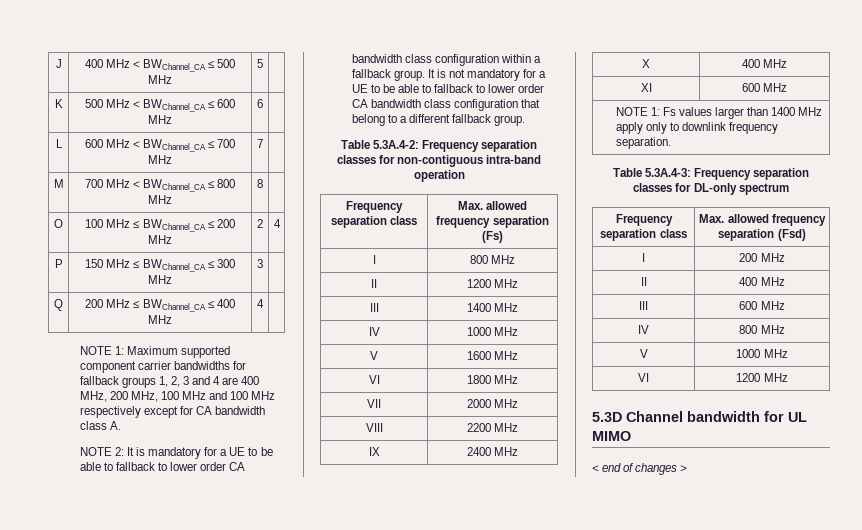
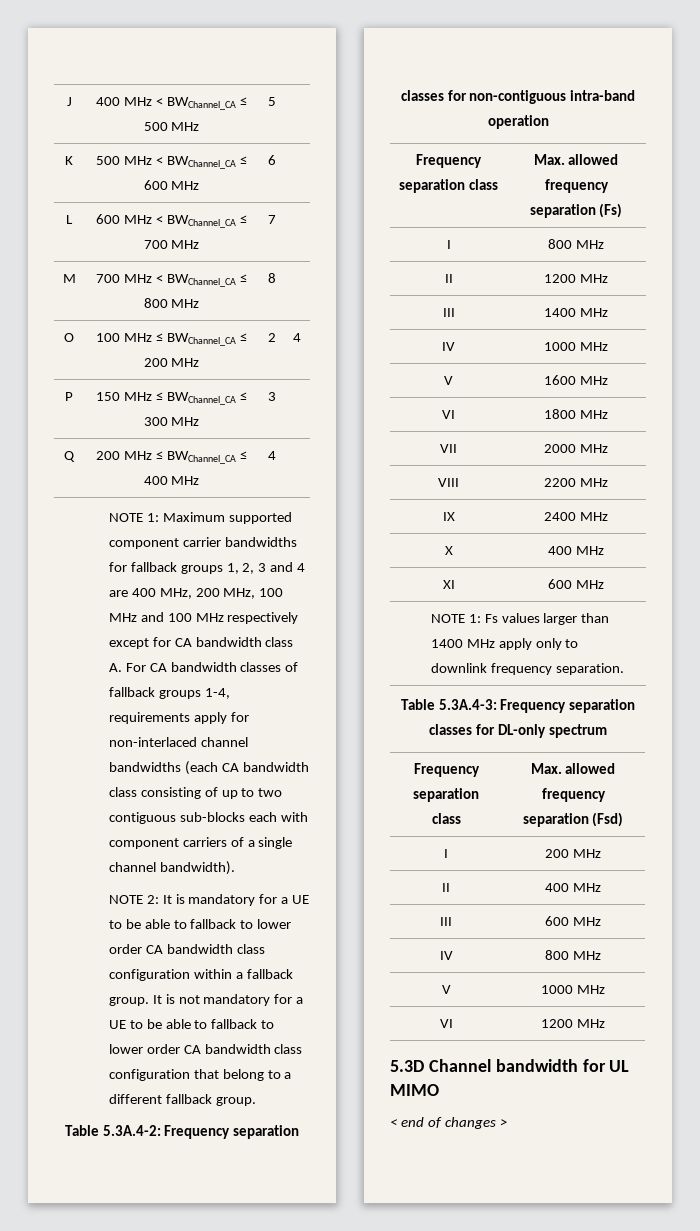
- NOTE 1: Maximum supported component carrier bandwidths for fallback groups 1, 2, 3 and 4 are 400 MHz, 200 MHz, 100 MHz and 100 MHz respectively except for CA bandwidth class A.
+ NOTE 1: Maximum supported component carrier bandwidths for fallback groups 1, 2, 3 and 4 are 400 MHz, 200 MHz, 100 MHz and 100 MHz respectively except for CA bandwidth class A. For CA bandwidth classes of fallback groups 1-4, requirements apply for non-interlaced channel bandwidths (each CA bandwidth class consisting of up to two contiguous sub-blocks each with component carriers of a single channel bandwidth).

